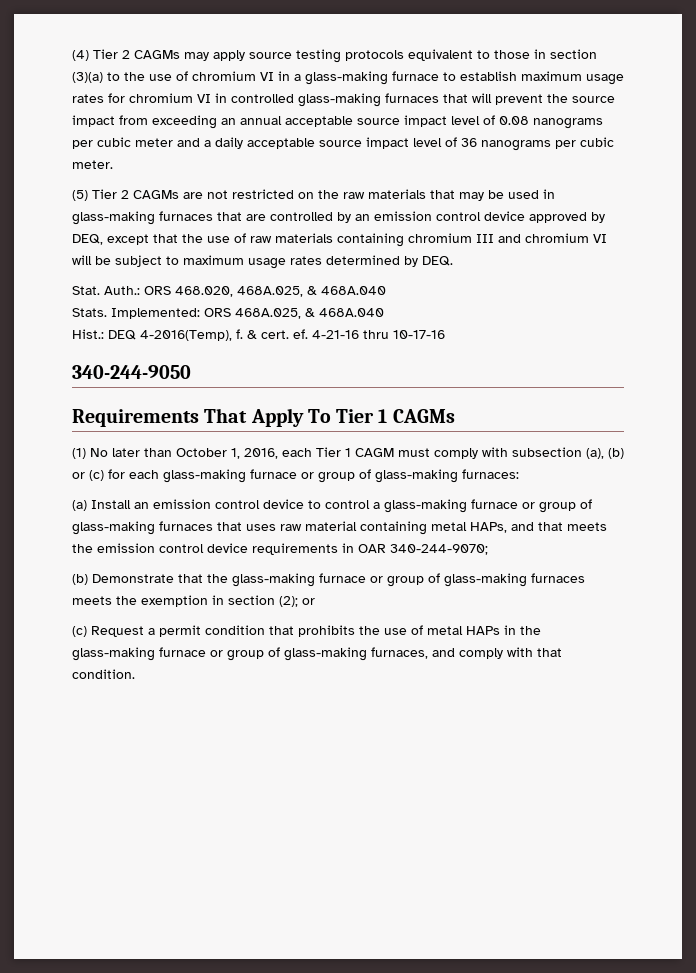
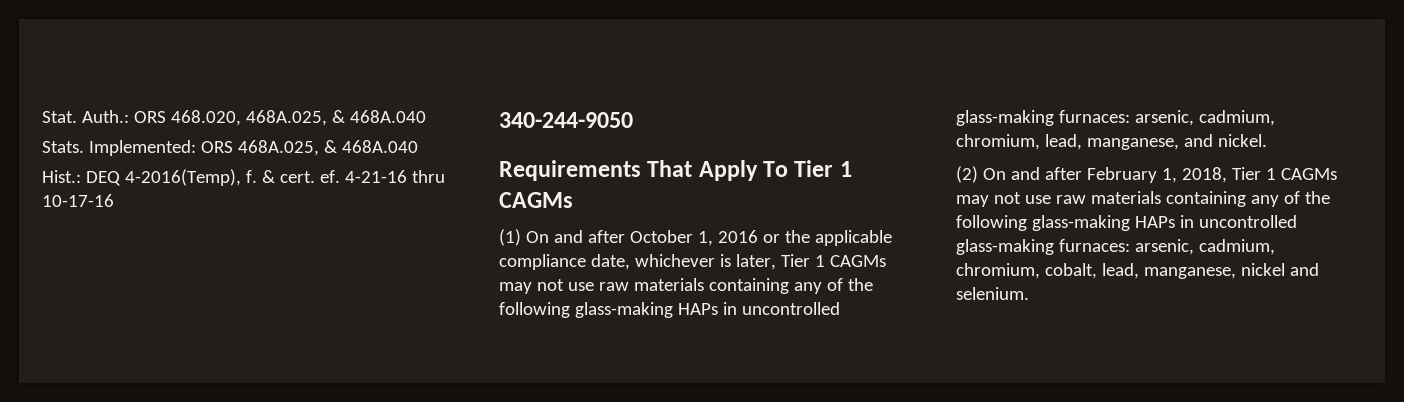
- (4) Tier 2 CAGMs may apply source testing protocols equivalent to those in section (3)(a) to the use of chromium VI in a glass-making furnace to establish maximum usage rates for chromium VI in controlled glass-making furnaces that will prevent the source impact from exceeding an annual acceptable source impact level of 0.08 nanograms per cubic meter and a daily acceptable source impact level of 36 nanograms per cubic meter.
- (5) Tier 2 CAGMs are not restricted on the raw materials that may be used in glass-making furnaces that are controlled by an emission control device approved by DEQ, except that the use of raw materials containing chromium III and chromium VI will be subject to maximum usage rates determined by DEQ.
- (1) No later than October 1, 2016, each Tier 1 CAGM must comply with subsection (a), (b) or (c) for each glass-making furnace or group of glass-making furnaces:
- (a) Install an emission control device to control a glass-making furnace or group of glass-making furnaces that uses raw material containing metal HAPs, and that meets the emission control device requirements in OAR 340-244-9070;
- (b) Demonstrate that the glass-making furnace or group of glass-making furnaces meets the exemption in section (2); or
- (c) Request a permit condition that prohibits the use of metal HAPs in the glass-making furnace or group of glass-making furnaces, and comply with that condition.
+ (1) On and after October 1, 2016 or the applicable compliance date, whichever is later, Tier 1 CAGMs may not use raw materials containing any of the following glass-making HAPs in uncontrolled glass-making furnaces: arsenic, cadmium, chromium, lead, manganese, and nickel.
+ (2) On and after February 1, 2018, Tier 1 CAGMs may not use raw materials containing any of the following glass-making HAPs in uncontrolled glass-making furnaces: arsenic, cadmium, chromium, cobalt, lead, manganese, nickel and selenium.

